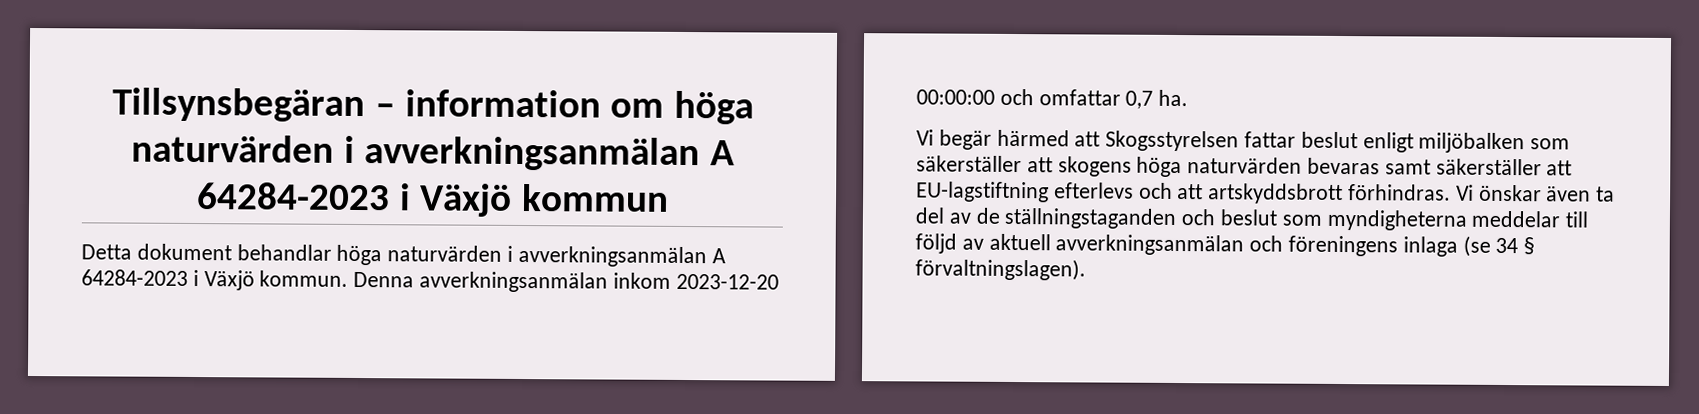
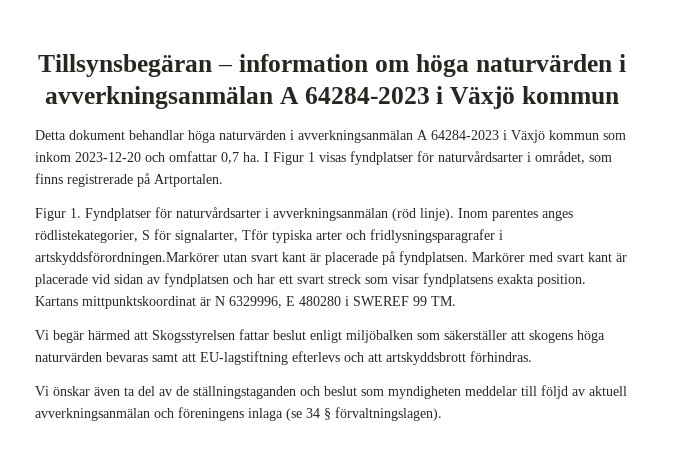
- Detta dokument behandlar höga naturvärden i avverkningsanmälan A 64284-2023 i Växjö kommun. Denna avverkningsanmälan inkom 2023-12-20 00:00:00 och omfattar 0,7 ha.
+ Detta dokument behandlar höga naturvärden i avverkningsanmälan A 64284-2023 i Växjö kommun som inkom 2023-12-20 och omfattar 0,7 ha. I Figur 1 visas fyndplatser för naturvårdsarter i området, som finns registrerade på Artportalen.
+ Figur 1. Fyndplatser för naturvårdsarter i avverkningsanmälan (röd linje). Inom parentes anges rödlistekategorier, S för signalarter, Tför typiska arter och fridlysningsparagrafer i artskyddsförordningen.Markörer utan svart kant är placerade på fyndplatsen. Markörer med svart kant är placerade vid sidan av fyndplatsen och har ett svart streck som visar fyndplatsens exakta position. Kartans mittpunktskoordinat är N 6329996, E 480280 i SWEREF 99 TM.
- Vi begär härmed att Skogsstyrelsen fattar beslut enligt miljöbalken som säkerställer att skogens höga naturvärden bevaras samt säkerställer att EU-lagstiftning efterlevs och att artskyddsbrott förhindras. Vi önskar även ta del av de ställningstaganden och beslut som myndigheterna meddelar till följd av aktuell avverkningsanmälan och föreningens inlaga (se 34 § förvaltningslagen).
+ Vi begär härmed att Skogsstyrelsen fattar beslut enligt miljöbalken som säkerställer att skogens höga naturvärden bevaras samt att EU-lagstiftning efterlevs och att artskyddsbrott förhindras.
+ Vi önskar även ta del av de ställningstaganden och beslut som myndigheten meddelar till följd av aktuell avverkningsanmälan och föreningens inlaga (se 34 § förvaltningslagen).

